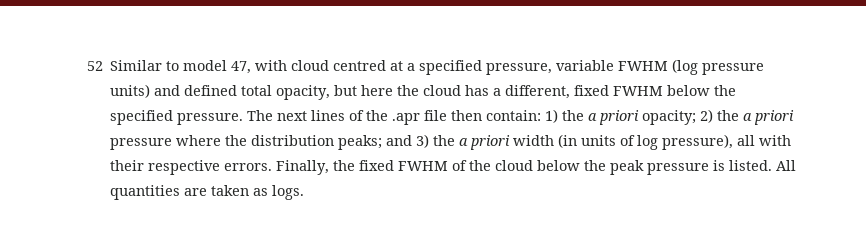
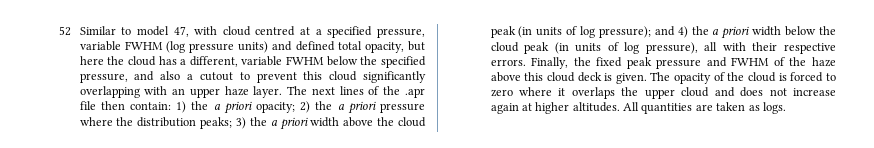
- 52 Similar to model 47, with cloud centred at a specified pressure, variable FWHM (log pressure units) and defined total opacity, but here the cloud has a different, fixed FWHM below the specified pressure.
+ 52 Similar to model 47, with cloud centred at a specified pressure, variable FWHM (log pressure units) and defined total opacity, but here the cloud has a different, variable FWHM below the specified pressure, and also a cutout to prevent this cloud significantly overlapping with an upper haze layer.
- The next lines of the .apr file then contain: 1) the a priori opacity; 2) the a priori pressure where the distribution peaks; and 3) the a priori width (in units of log pressure), all with their respective errors.
+ The next lines of the .apr file then contain: 1) the a priori opacity; 2) the a priori pressure where the distribution peaks; 3) the a priori width above the cloud peak (in units of log pressure); and 4) the a priori width below the cloud peak (in units of log pressure), all with their respective errors.
- Finally, the fixed FWHM of the cloud below the peak pressure is listed.
+ Finally, the fixed peak pressure and FWHM of the haze above this cloud deck is given. The opacity of the cloud is forced to zero where it overlaps the upper cloud and does not increase again at higher altitudes.

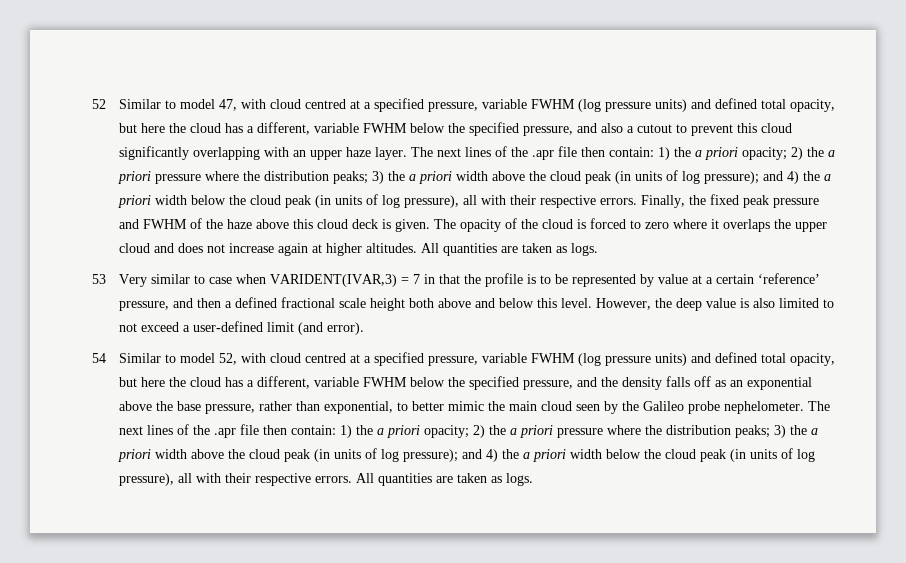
+ 53 Very similar to case when VARIDENT(IVAR,3) = 7 in that the profile is to be represented by value at a certain ‘reference’ pressure, and then a defined fractional scale height both above and below this level. However, the deep value is also limited to not exceed a user-defined limit (and error).
+ 54 Similar to model 52, with cloud centred at a specified pressure, variable FWHM (log pressure units) and defined total opacity, but here the cloud has a different, variable FWHM below the specified pressure, and the density falls off as an exponential above the base pressure, rather than exponential, to better mimic the main cloud seen by the Galileo probe nephelometer. The next lines of the .apr file then contain: 1) the a priori opacity; 2) the a priori pressure where the distribution peaks; 3) the a priori width above the cloud peak (in units of log pressure); and 4) the a priori width below the cloud peak (in units of log pressure), all with their respective errors. All quantities are taken as logs.

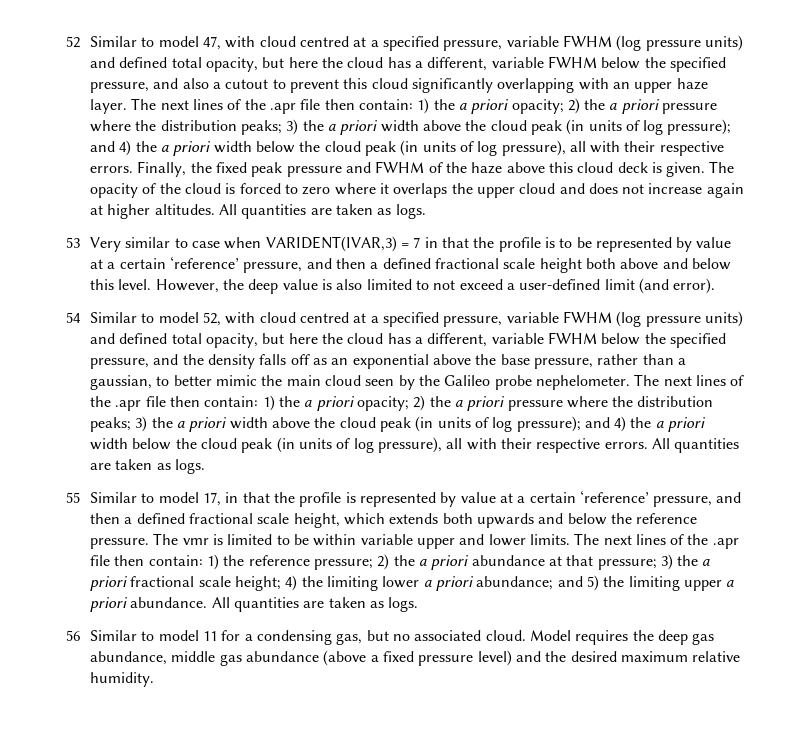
- 54 Similar to model 52, with cloud centred at a specified pressure, variable FWHM (log pressure units) and defined total opacity, but here the cloud has a different, variable FWHM below the specified pressure, and the density falls off as an exponential above the base pressure, rather than exponential, to better mimic the main cloud seen by the Galileo probe nephelometer.
+ 54 Similar to model 52, with cloud centred at a specified pressure, variable FWHM (log pressure units) and defined total opacity, but here the cloud has a different, variable FWHM below the specified pressure, and the density falls off as an exponential above the base pressure, rather than a gaussian, to better mimic the main cloud seen by the Galileo probe nephelometer.
+ 55 Similar to model 17, in that the profile is represented by value at a certain ‘reference’ pressure, and then a defined fractional scale height, which extends both upwards and below the reference pressure. The vmr is limited to be within variable upper and lower limits. The next lines of the .apr file then contain: 1) the reference pressure; 2) the a priori abundance at that pressure; 3) the a priori fractional scale height; 4) the limiting lower a priori abundance; and 5) the limiting upper a priori abundance. All quantities are taken as logs.
+ 56 Similar to model 11 for a condensing gas, but no associated cloud. Model requires the deep gas abundance, middle gas abundance (above a fixed pressure level) and the desired maximum relative humidity.

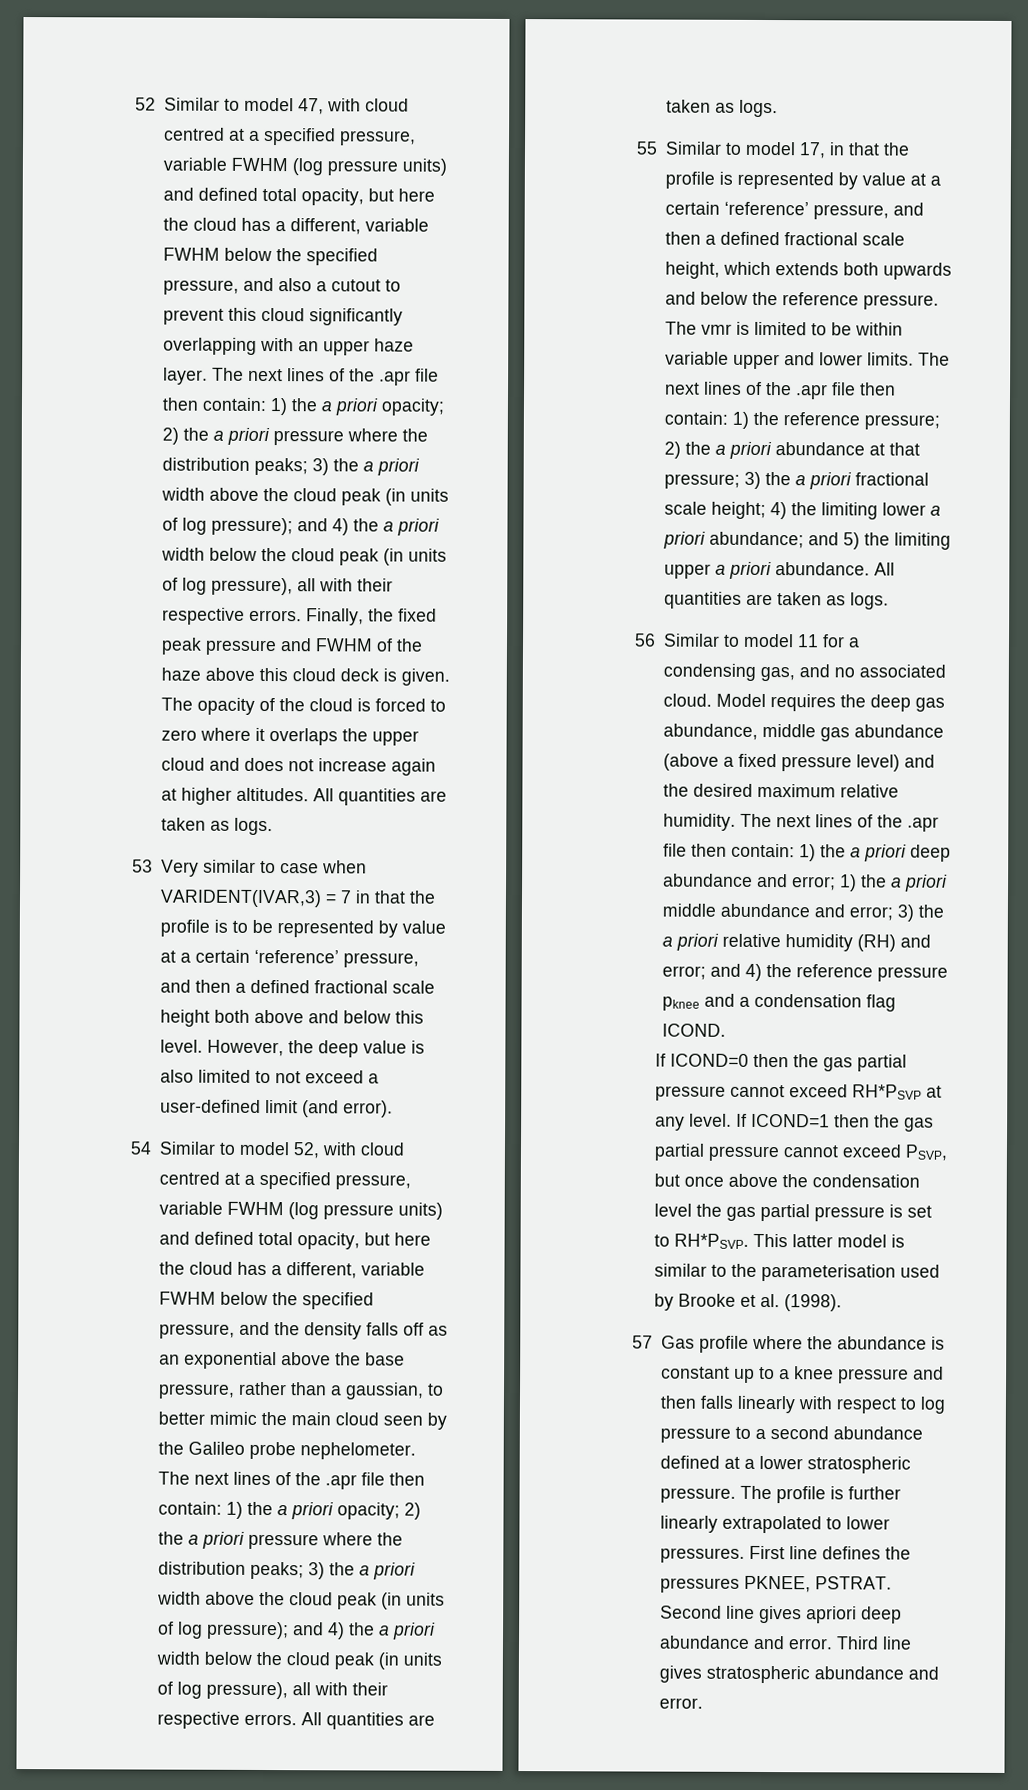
- 56 Similar to model 11 for a condensing gas, but no associated cloud.
+ 56 Similar to model 11 for a condensing gas, and no associated cloud.
+ The next lines of the .apr file then contain: 1) the a priori deep abundance and error; 1) the a priori middle abundance and error; 3) the a priori relative humidity (RH) and error; and 4) the reference pressure pknee and a condensation flag ICOND.
+ If ICOND=0 then the gas partial pressure cannot exceed RH*PSVP at any level. If ICOND=1 then the gas partial pressure cannot exceed PSVP, but once above the condensation level the gas partial pressure is set to RH*PSVP. This latter model is similar to the parameterisation used by Brooke et al. (1998).
+ 57 Gas profile where the abundance is constant up to a knee pressure and then falls linearly with respect to log pressure to a second abundance defined at a lower stratospheric pressure. The profile is further linearly extrapolated to lower pressures. First line defines the pressures PKNEE, PSTRAT. Second line gives apriori deep abundance and error. Third line gives stratospheric abundance and error.

